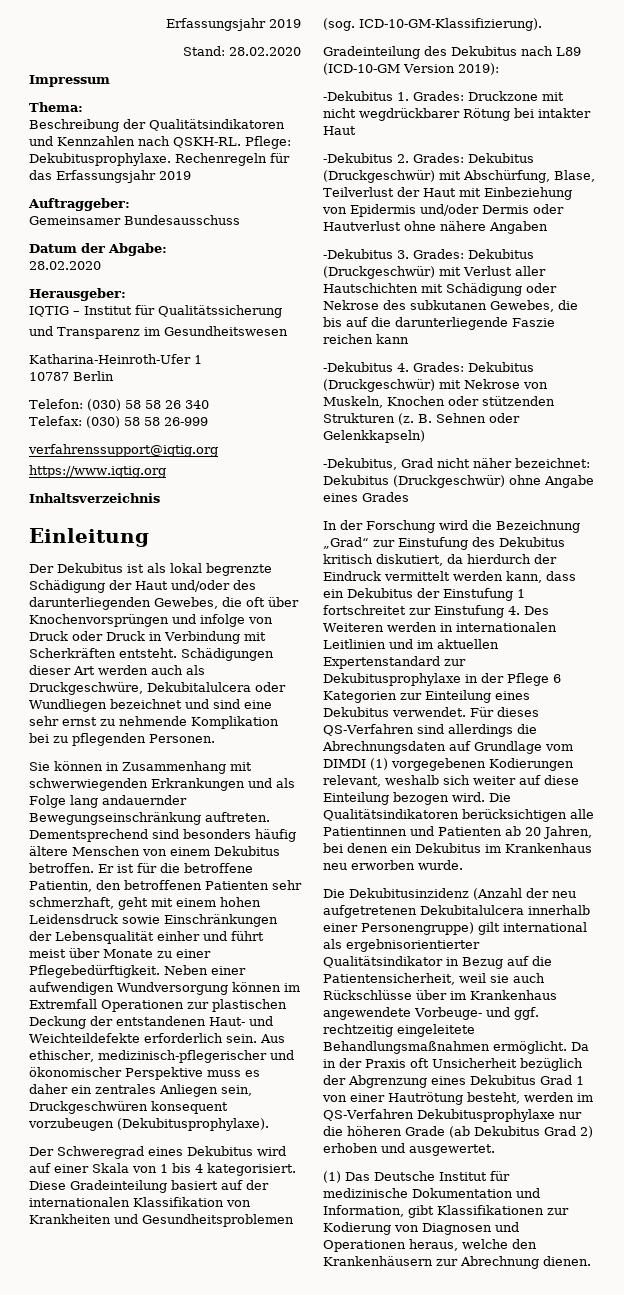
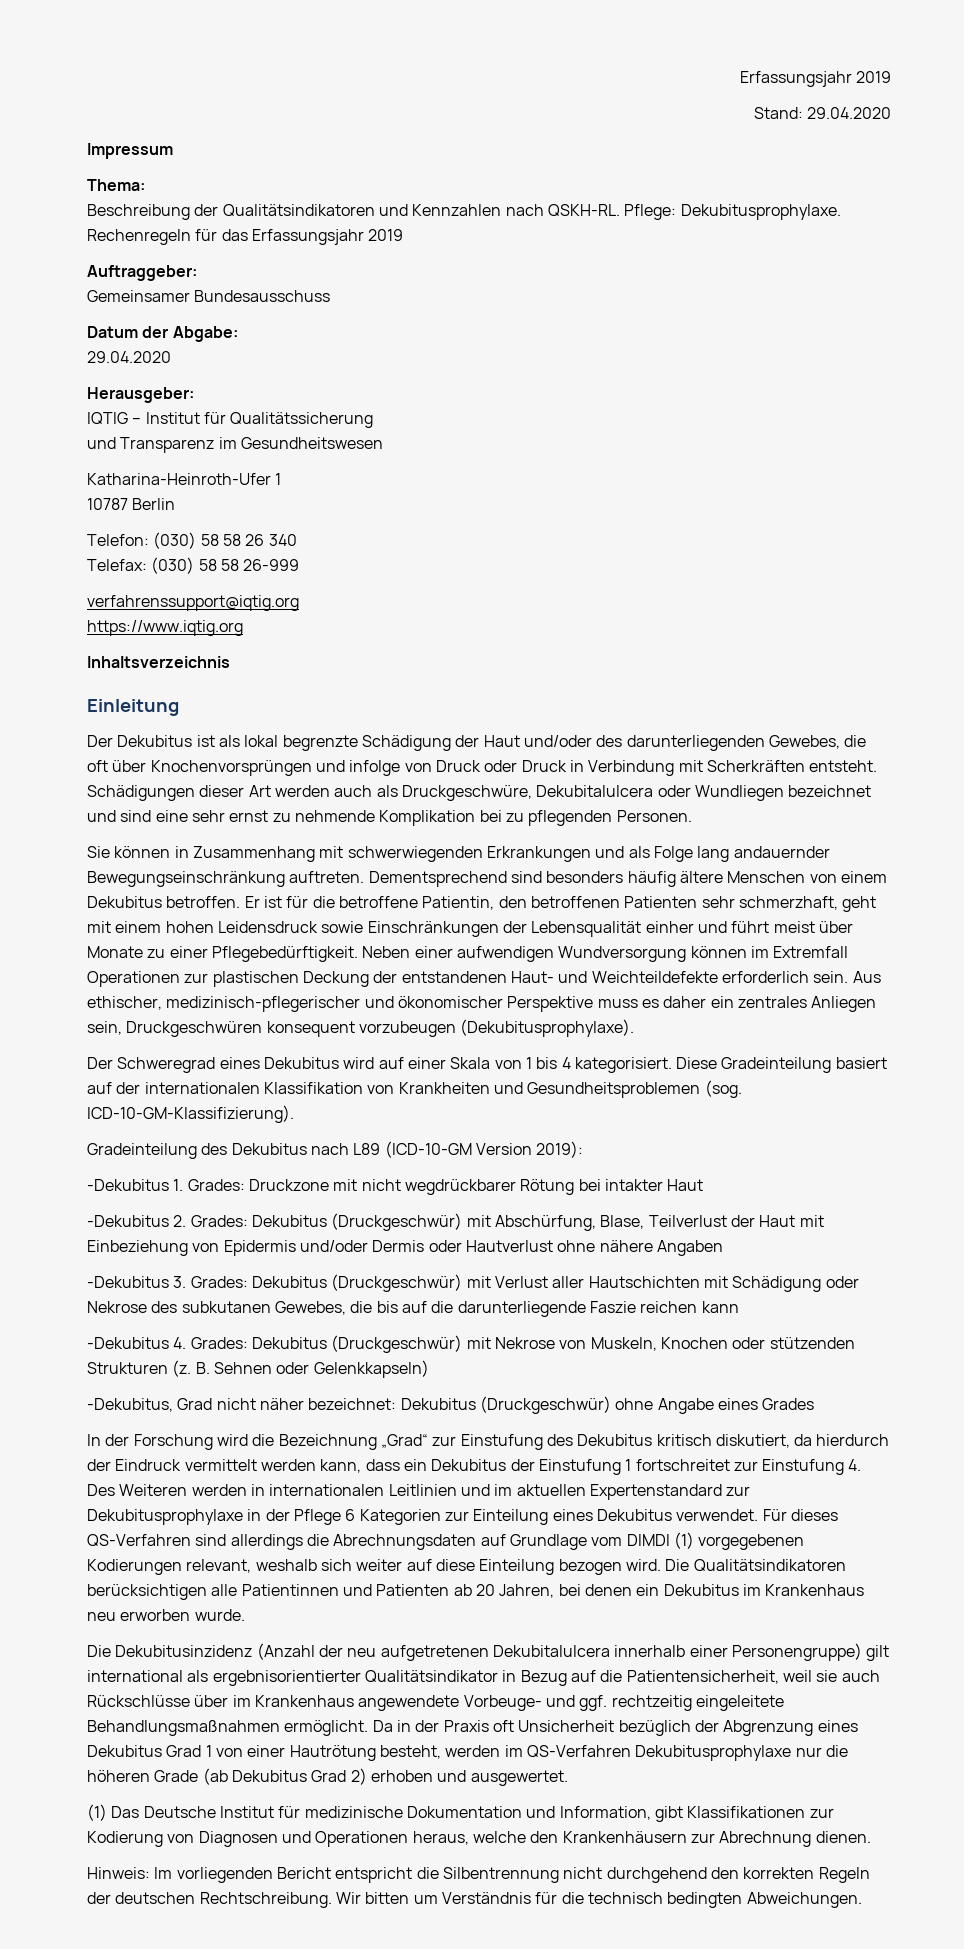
- Stand: 28.02.2020
+ Stand: 29.04.2020
  Datum der Abgabe:
- 28.02.2020
+ 29.04.2020
+ Hinweis: Im vorliegenden Bericht entspricht die Silbentrennung nicht durchgehend den korrekten Regeln der deutschen Rechtschreibung. Wir bitten um Verständnis für die technisch bedingten Abweichungen.

